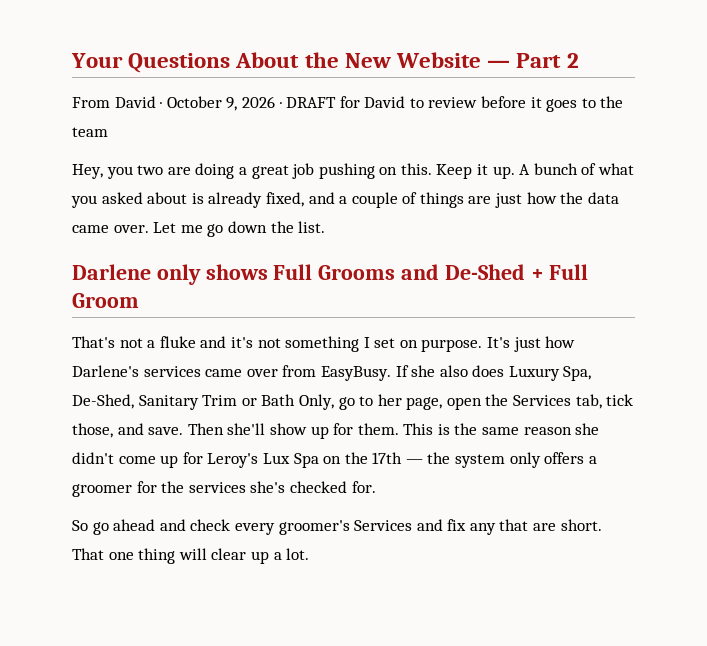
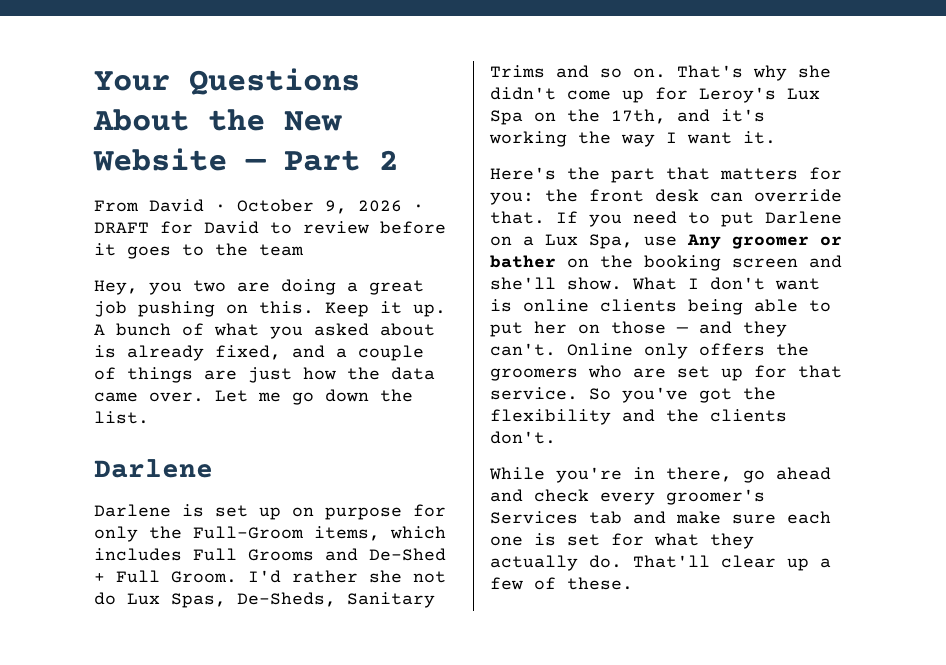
  Let me go down the list.
- Darlene only shows Full Grooms and De-Shed + Full Groom
- That's not a fluke and it's not something I set on purpose. It's just how Darlene's services came over from EasyBusy. If she also does Luxury Spa, De-Shed, Sanitary Trim or Bath Only, go to her page, open the Services tab, tick those, and save. Then she'll show up for them. This is the same reason she didn't come up for Leroy's Lux Spa on the 17th — the system only offers a groomer for the services she's checked for.
- So go ahead and check every groomer's Services and fix any that are short. That one thing will clear up a lot.
+ Darlene
+ Darlene is set up on purpose for only the Full-Groom items, which includes Full Grooms and De-Shed + Full Groom. I'd rather she not do Lux Spas, De-Sheds, Sanitary Trims and so on. That's why she didn't come up for Leroy's Lux Spa on the 17th, and it's working the way I want it.
+ Here's the part that matters for you: the front desk can override that. If you need to put Darlene on a Lux Spa, use Any groomer or bather on the booking screen and she'll show. What I don't want is online clients being able to put her on those — and they can't. Online only offers the groomers who are set up for that service. So you've got the flexibility and the clients don't.
+ While you're in there, go ahead and check every groomer's Services tab and make sure each one is set for what they actually do. That'll clear up a few of these.

